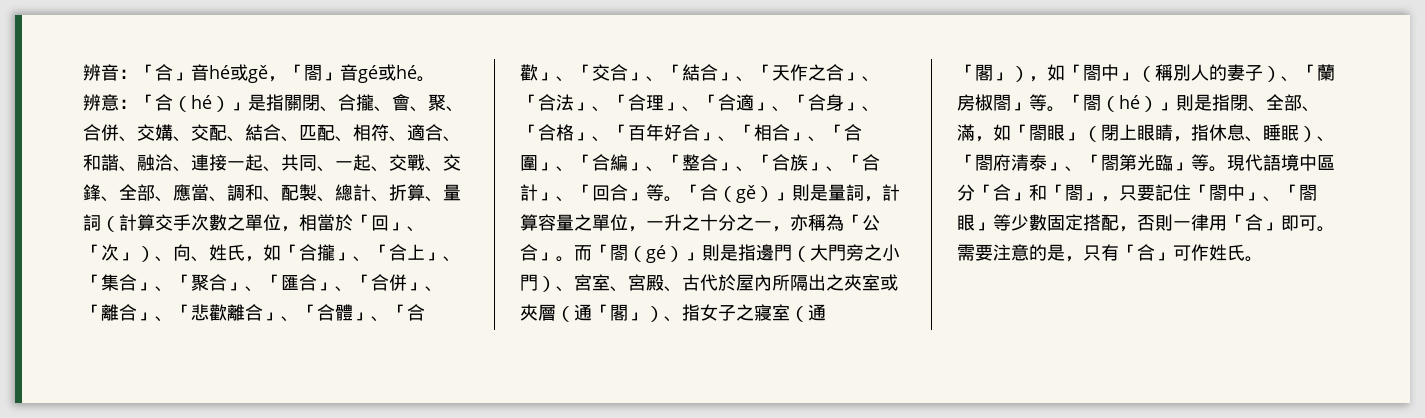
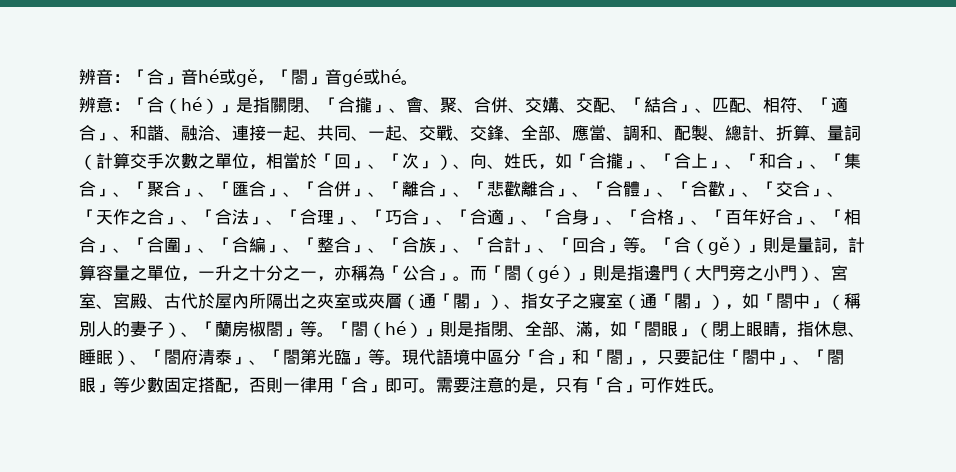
- 「合（hé）」是指關閉、合攏、會、聚、合併、交媾、交配、結合、匹配、相符、適合、和諧、融洽、連接一起、共同、一起、交戰、交鋒、全部、應當、調和、配製、總計、折算、量詞（計算交手次數之單位，相當於「回」、「次」）、向、姓氏，如「合攏」、「合上」、「集合」、「聚合」、「匯合」、「合併」、「離合」、「悲歡離合」、「合體」、「合歡」、「交合」、「結合」、「天作之合」、「合法」、「合理」、「合適」、「合身」、「合格」、「百年好合」、「相合」、「合圍」、「合編」、「整合」、「合族」、「合計」、「回合」等。
+ 「合（hé）」是指關閉、「合攏」、會、聚、合併、交媾、交配、「結合」、匹配、相符、「適合」、和諧、融洽、連接一起、共同、一起、交戰、交鋒、全部、應當、調和、配製、總計、折算、量詞（計算交手次數之單位，相當於「回」、「次」）、向、姓氏，如「合攏」、「合上」、「和合」、「集合」、「聚合」、「匯合」、「合併」、「離合」、「悲歡離合」、「合體」、「合歡」、「交合」、「天作之合」、「合法」、「合理」、「巧合」、「合適」、「合身」、「合格」、「百年好合」、「相合」、「合圍」、「合編」、「整合」、「合族」、「合計」、「回合」等。

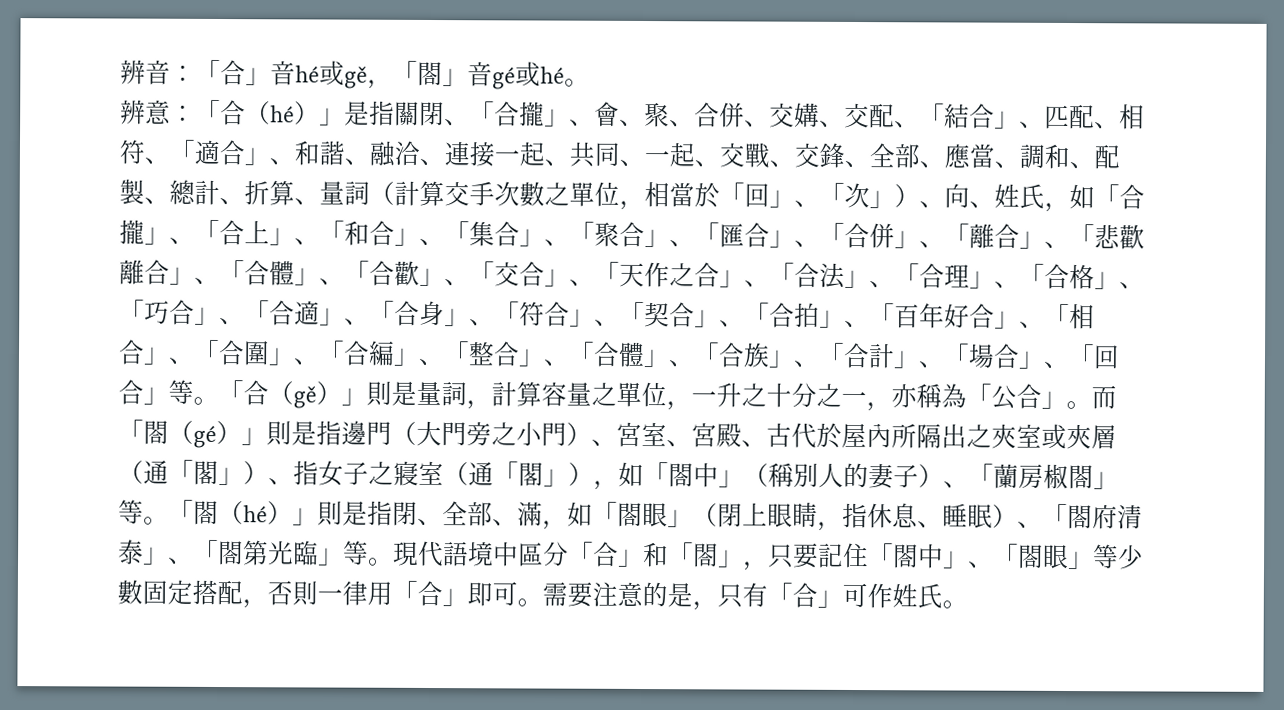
- 「合（hé）」是指關閉、「合攏」、會、聚、合併、交媾、交配、「結合」、匹配、相符、「適合」、和諧、融洽、連接一起、共同、一起、交戰、交鋒、全部、應當、調和、配製、總計、折算、量詞（計算交手次數之單位，相當於「回」、「次」）、向、姓氏，如「合攏」、「合上」、「和合」、「集合」、「聚合」、「匯合」、「合併」、「離合」、「悲歡離合」、「合體」、「合歡」、「交合」、「天作之合」、「合法」、「合理」、「巧合」、「合適」、「合身」、「合格」、「百年好合」、「相合」、「合圍」、「合編」、「整合」、「合族」、「合計」、「回合」等。
+ 「合（hé）」是指關閉、「合攏」、會、聚、合併、交媾、交配、「結合」、匹配、相符、「適合」、和諧、融洽、連接一起、共同、一起、交戰、交鋒、全部、應當、調和、配製、總計、折算、量詞（計算交手次數之單位，相當於「回」、「次」）、向、姓氏，如「合攏」、「合上」、「和合」、「集合」、「聚合」、「匯合」、「合併」、「離合」、「悲歡離合」、「合體」、「合歡」、「交合」、「天作之合」、「合法」、「合理」、「合格」、「巧合」、「合適」、「合身」、「符合」、「契合」、「合拍」、「百年好合」、「相合」、「合圍」、「合編」、「整合」、「合體」、「合族」、「合計」、「場合」、「回合」等。

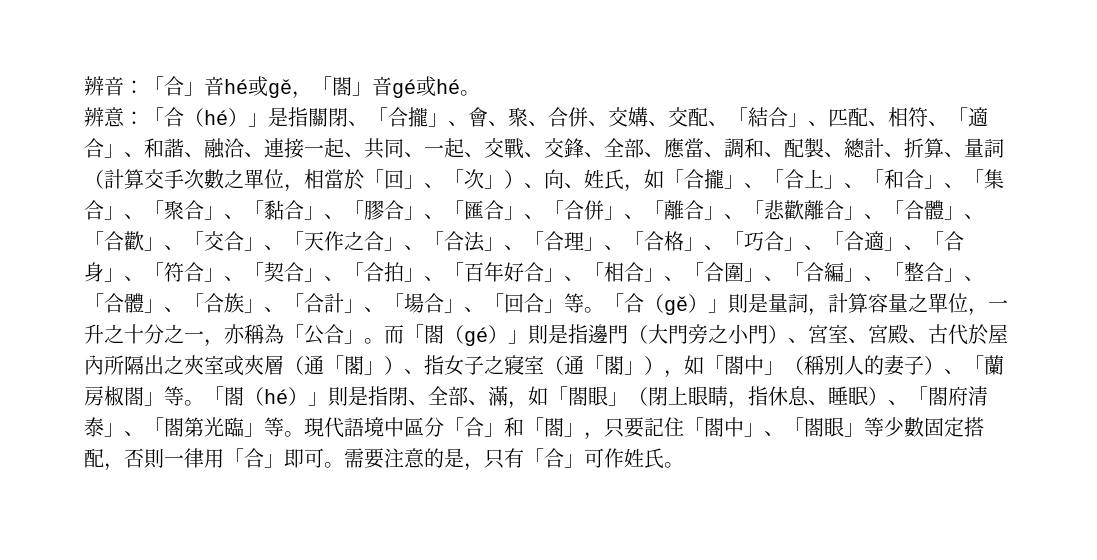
- 「合（hé）」是指關閉、「合攏」、會、聚、合併、交媾、交配、「結合」、匹配、相符、「適合」、和諧、融洽、連接一起、共同、一起、交戰、交鋒、全部、應當、調和、配製、總計、折算、量詞（計算交手次數之單位，相當於「回」、「次」）、向、姓氏，如「合攏」、「合上」、「和合」、「集合」、「聚合」、「匯合」、「合併」、「離合」、「悲歡離合」、「合體」、「合歡」、「交合」、「天作之合」、「合法」、「合理」、「合格」、「巧合」、「合適」、「合身」、「符合」、「契合」、「合拍」、「百年好合」、「相合」、「合圍」、「合編」、「整合」、「合體」、「合族」、「合計」、「場合」、「回合」等。
+ 「合（hé）」是指關閉、「合攏」、會、聚、合併、交媾、交配、「結合」、匹配、相符、「適合」、和諧、融洽、連接一起、共同、一起、交戰、交鋒、全部、應當、調和、配製、總計、折算、量詞（計算交手次數之單位，相當於「回」、「次」）、向、姓氏，如「合攏」、「合上」、「和合」、「集合」、「聚合」、「黏合」、「膠合」、「匯合」、「合併」、「離合」、「悲歡離合」、「合體」、「合歡」、「交合」、「天作之合」、「合法」、「合理」、「合格」、「巧合」、「合適」、「合身」、「符合」、「契合」、「合拍」、「百年好合」、「相合」、「合圍」、「合編」、「整合」、「合體」、「合族」、「合計」、「場合」、「回合」等。

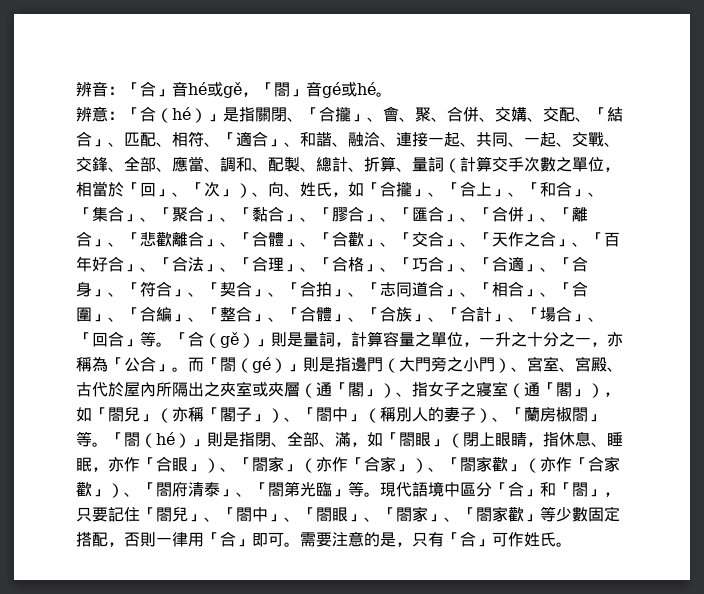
- 「合（hé）」是指關閉、「合攏」、會、聚、合併、交媾、交配、「結合」、匹配、相符、「適合」、和諧、融洽、連接一起、共同、一起、交戰、交鋒、全部、應當、調和、配製、總計、折算、量詞（計算交手次數之單位，相當於「回」、「次」）、向、姓氏，如「合攏」、「合上」、「和合」、「集合」、「聚合」、「黏合」、「膠合」、「匯合」、「合併」、「離合」、「悲歡離合」、「合體」、「合歡」、「交合」、「天作之合」、「合法」、「合理」、「合格」、「巧合」、「合適」、「合身」、「符合」、「契合」、「合拍」、「百年好合」、「相合」、「合圍」、「合編」、「整合」、「合體」、「合族」、「合計」、「場合」、「回合」等。
+ 「合（hé）」是指關閉、「合攏」、會、聚、合併、交媾、交配、「結合」、匹配、相符、「適合」、和諧、融洽、連接一起、共同、一起、交戰、交鋒、全部、應當、調和、配製、總計、折算、量詞（計算交手次數之單位，相當於「回」、「次」）、向、姓氏，如「合攏」、「合上」、「和合」、「集合」、「聚合」、「黏合」、「膠合」、「匯合」、「合併」、「離合」、「悲歡離合」、「合體」、「合歡」、「交合」、「天作之合」、「百年好合」、「合法」、「合理」、「合格」、「巧合」、「合適」、「合身」、「符合」、「契合」、「合拍」、「志同道合」、「相合」、「合圍」、「合編」、「整合」、「合體」、「合族」、「合計」、「場合」、「回合」等。
- 而「閤（gé）」則是指邊門（大門旁之小門）、宮室、宮殿、古代於屋內所隔出之夾室或夾層（通「閣」）、指女子之寢室（通「閣」），如「閤中」（稱別人的妻子）、「蘭房椒閤」等。
+ 而「閤（gé）」則是指邊門（大門旁之小門）、宮室、宮殿、古代於屋內所隔出之夾室或夾層（通「閣」）、指女子之寢室（通「閣」），如「閤兒」（亦稱「閣子」）、「閤中」（稱別人的妻子）、「蘭房椒閤」等。
- 「閤（hé）」則是指閉、全部、滿，如「閤眼」（閉上眼睛，指休息、睡眠）、「閤府清泰」、「閤第光臨」等。
+ 「閤（hé）」則是指閉、全部、滿，如「閤眼」（閉上眼睛，指休息、睡眠，亦作「合眼」）、「閤家」（亦作「合家」）、「閤家歡」（亦作「合家歡」）、「閤府清泰」、「閤第光臨」等。
- 現代語境中區分「合」和「閤」，只要記住「閤中」、「閤眼」等少數固定搭配，否則一律用「合」即可。
+ 現代語境中區分「合」和「閤」，只要記住「閤兒」、「閤中」、「閤眼」、「閤家」、「閤家歡」等少數固定搭配，否則一律用「合」即可。

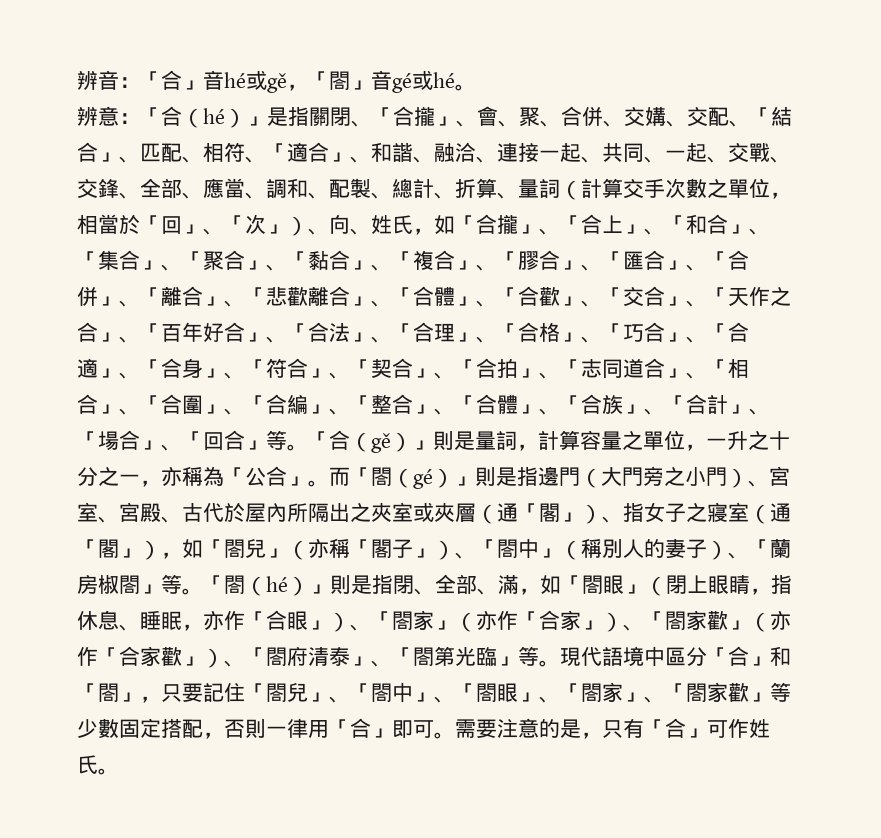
- 「合（hé）」是指關閉、「合攏」、會、聚、合併、交媾、交配、「結合」、匹配、相符、「適合」、和諧、融洽、連接一起、共同、一起、交戰、交鋒、全部、應當、調和、配製、總計、折算、量詞（計算交手次數之單位，相當於「回」、「次」）、向、姓氏，如「合攏」、「合上」、「和合」、「集合」、「聚合」、「黏合」、「膠合」、「匯合」、「合併」、「離合」、「悲歡離合」、「合體」、「合歡」、「交合」、「天作之合」、「百年好合」、「合法」、「合理」、「合格」、「巧合」、「合適」、「合身」、「符合」、「契合」、「合拍」、「志同道合」、「相合」、「合圍」、「合編」、「整合」、「合體」、「合族」、「合計」、「場合」、「回合」等。
+ 「合（hé）」是指關閉、「合攏」、會、聚、合併、交媾、交配、「結合」、匹配、相符、「適合」、和諧、融洽、連接一起、共同、一起、交戰、交鋒、全部、應當、調和、配製、總計、折算、量詞（計算交手次數之單位，相當於「回」、「次」）、向、姓氏，如「合攏」、「合上」、「和合」、「集合」、「聚合」、「黏合」、「複合」、「膠合」、「匯合」、「合併」、「離合」、「悲歡離合」、「合體」、「合歡」、「交合」、「天作之合」、「百年好合」、「合法」、「合理」、「合格」、「巧合」、「合適」、「合身」、「符合」、「契合」、「合拍」、「志同道合」、「相合」、「合圍」、「合編」、「整合」、「合體」、「合族」、「合計」、「場合」、「回合」等。

